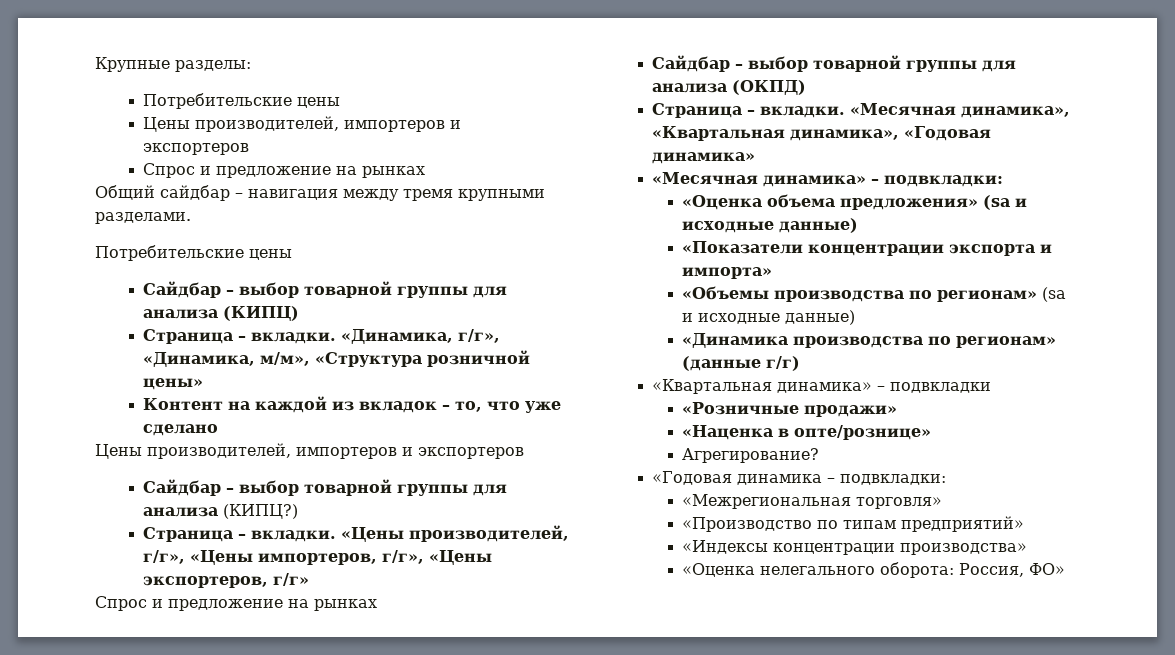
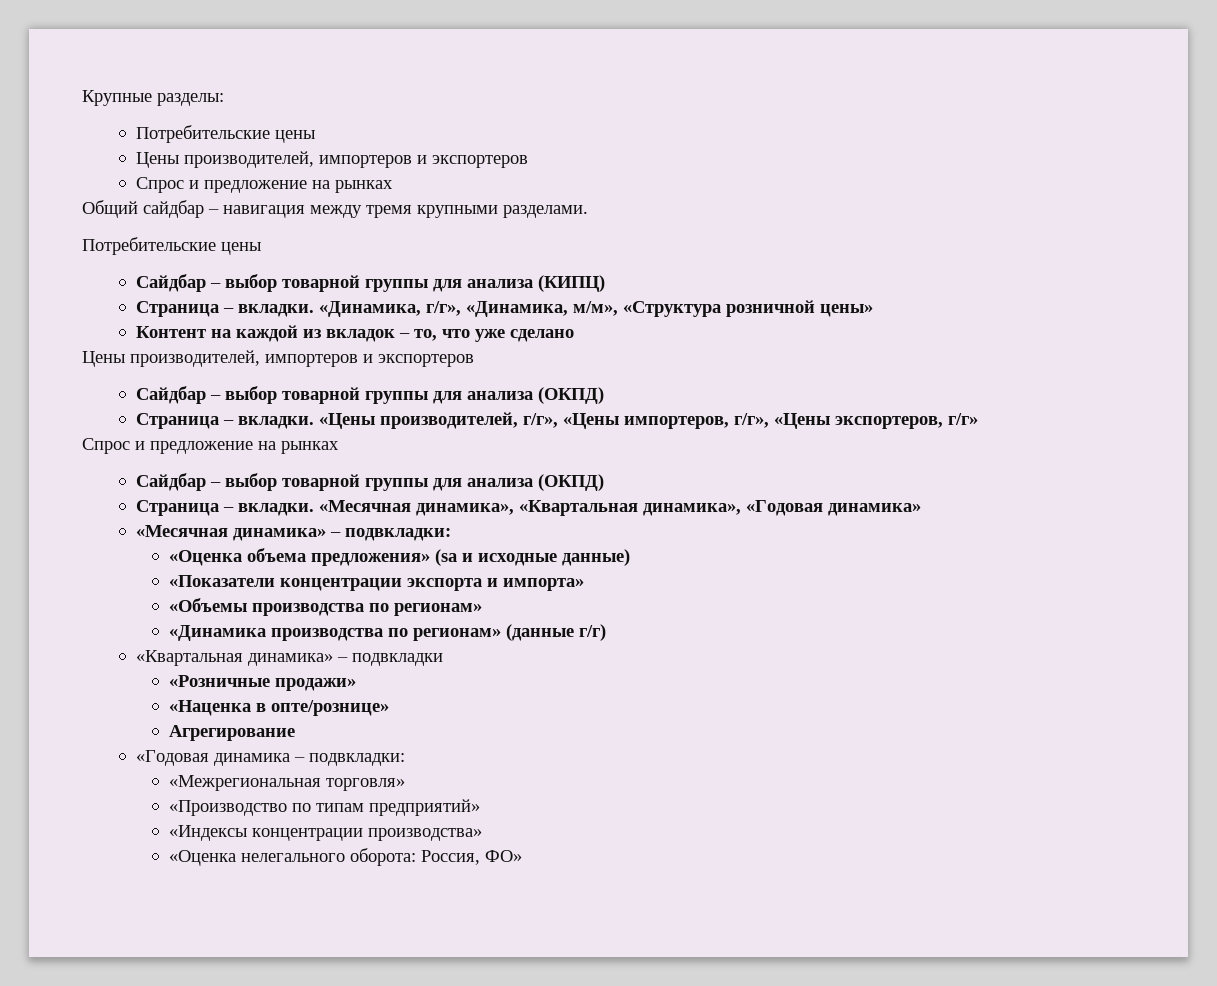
  Контент на каждой из вкладок – то, что уже сделано
  Цены производителей, импортеров и экспортеров
- Сайдбар – выбор товарной группы для анализа (КИПЦ?)
+ Сайдбар – выбор товарной группы для анализа (ОКПД)
- «Объемы производства по регионам» (sa и исходные данные)
+ «Объемы производства по регионам»
- Агрегирование?
+ Агрегирование

